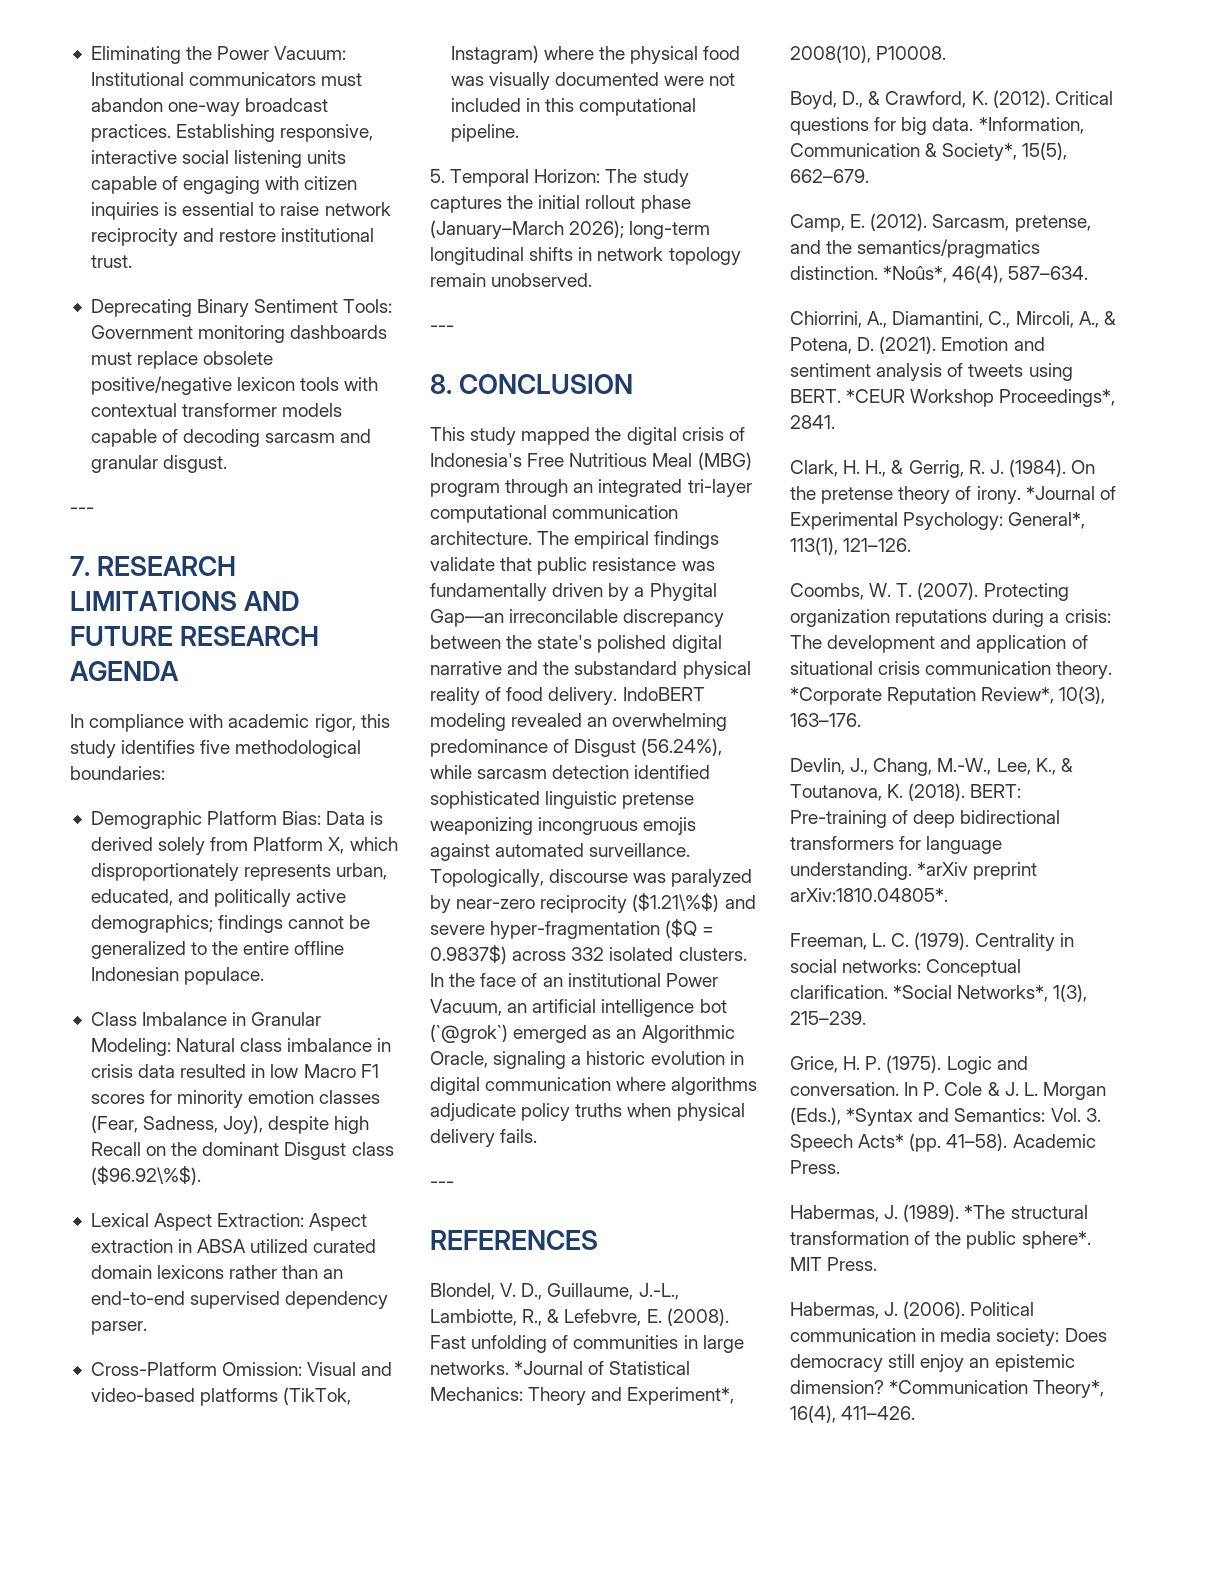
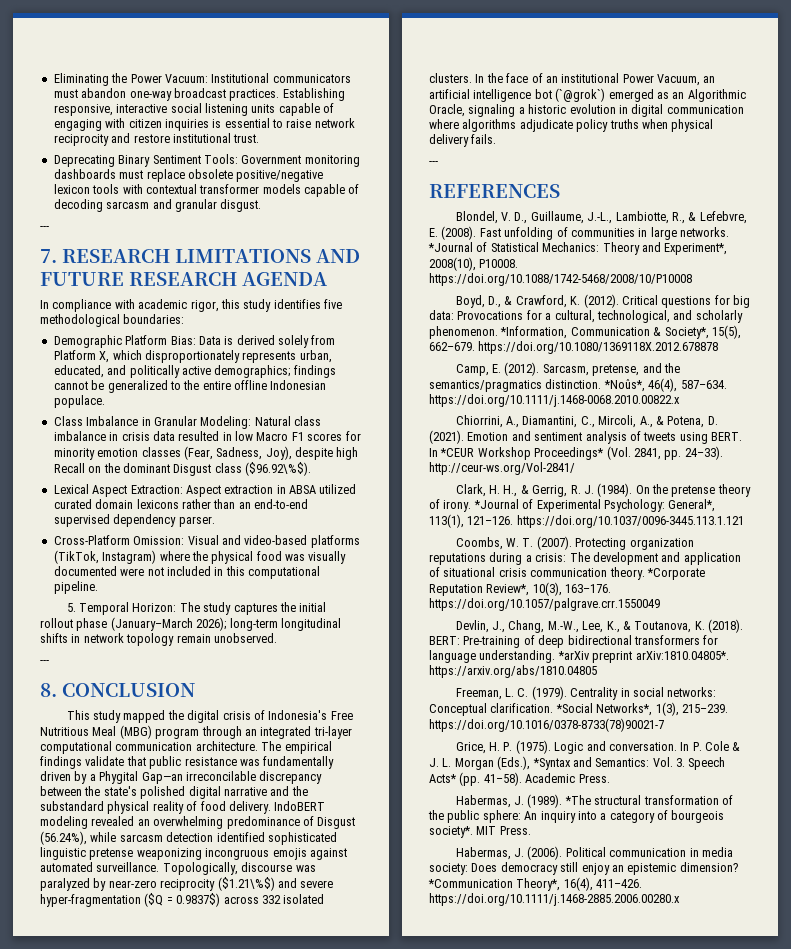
- *Journal of Statistical Mechanics: Theory and Experiment*, 2008(10), P10008.
+ *Journal of Statistical Mechanics: Theory and Experiment*, 2008(10), P10008. https://doi.org/10.1088/1742-5468/2008/10/P10008
- Critical questions for big data.
+ Critical questions for big data: Provocations for a cultural, technological, and scholarly phenomenon.
- *Information, Communication & Society*, 15(5), 662–679.
+ *Information, Communication & Society*, 15(5), 662–679. https://doi.org/10.1080/1369118X.2012.678878
- *Noûs*, 46(4), 587–634.
+ *Noûs*, 46(4), 587–634. https://doi.org/10.1111/j.1468-0068.2010.00822.x
- *CEUR Workshop Proceedings*, 2841.
+ In *CEUR Workshop Proceedings* (Vol. 2841, pp. 24–33). http://ceur-ws.org/Vol-2841/
- *Journal of Experimental Psychology: General*, 113(1), 121–126.
+ *Journal of Experimental Psychology: General*, 113(1), 121–126. https://doi.org/10.1037/0096-3445.113.1.121
- *Corporate Reputation Review*, 10(3), 163–176.
+ *Corporate Reputation Review*, 10(3), 163–176. https://doi.org/10.1057/palgrave.crr.1550049
- *arXiv preprint arXiv:1810.04805*.
+ *arXiv preprint arXiv:1810.04805*. https://arxiv.org/abs/1810.04805
- *Social Networks*, 1(3), 215–239.
+ *Social Networks*, 1(3), 215–239. https://doi.org/10.1016/0378-8733(78)90021-7
- *The structural transformation of the public sphere*.
+ *The structural transformation of the public sphere: An inquiry into a category of bourgeois society*.
- *Communication Theory*, 16(4), 411–426.
+ *Communication Theory*, 16(4), 411–426. https://doi.org/10.1111/j.1468-2885.2006.00280.x

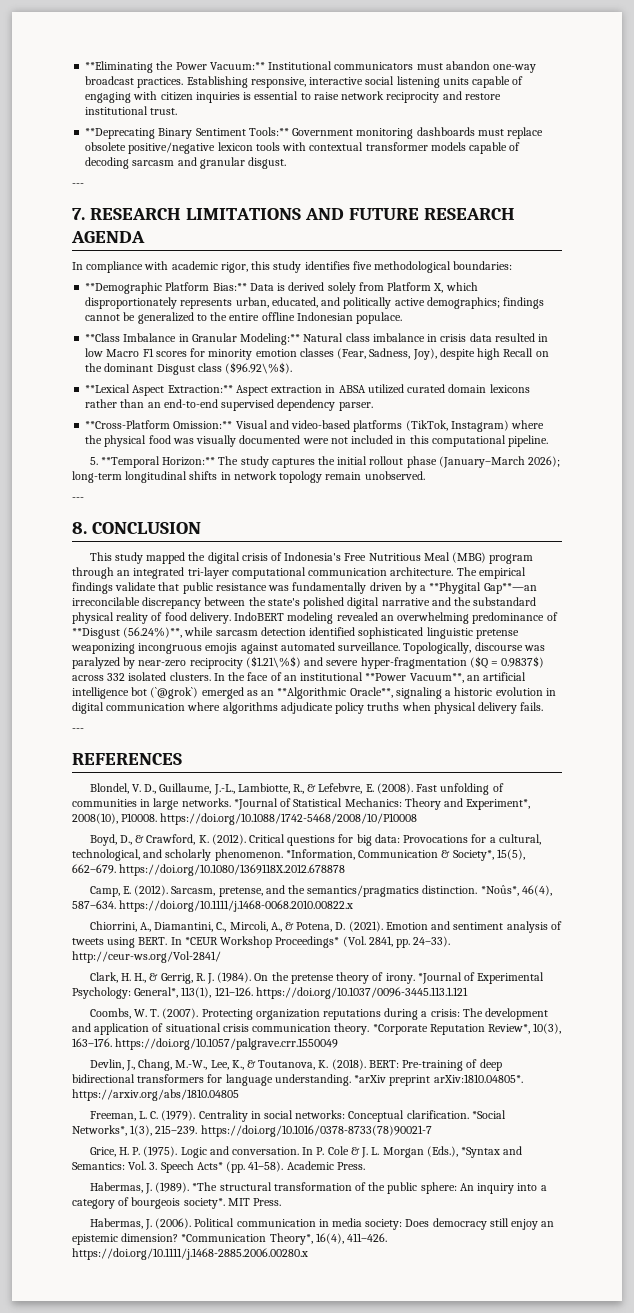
- Eliminating the Power Vacuum: Institutional communicators must abandon one-way broadcast practices.
+ **Eliminating the Power Vacuum:** Institutional communicators must abandon one-way broadcast practices.
- Deprecating Binary Sentiment Tools: Government monitoring dashboards must replace obsolete positive/negative lexicon tools with contextual transformer models capable of decoding sarcasm and granular disgust.
+ **Deprecating Binary Sentiment Tools:** Government monitoring dashboards must replace obsolete positive/negative lexicon tools with contextual transformer models capable of decoding sarcasm and granular disgust.
- Demographic Platform Bias: Data is derived solely from Platform X, which disproportionately represents urban, educated, and politically active demographics; findings cannot be generalized to the entire offline Indonesian populace.
+ **Demographic Platform Bias:** Data is derived solely from Platform X, which disproportionately represents urban, educated, and politically active demographics; findings cannot be generalized to the entire offline Indonesian populace.
- Class Imbalance in Granular Modeling: Natural class imbalance in crisis data resulted in low Macro F1 scores for minority emotion classes (Fear, Sadness, Joy), despite high Recall on the dominant Disgust class ($96.92\%$).
+ **Class Imbalance in Granular Modeling:** Natural class imbalance in crisis data resulted in low Macro F1 scores for minority emotion classes (Fear, Sadness, Joy), despite high Recall on the dominant Disgust class ($96.92\%$).
- Lexical Aspect Extraction: Aspect extraction in ABSA utilized curated domain lexicons rather than an end-to-end supervised dependency parser.
+ **Lexical Aspect Extraction:** Aspect extraction in ABSA utilized curated domain lexicons rather than an end-to-end supervised dependency parser.
- Cross-Platform Omission: Visual and video-based platforms (TikTok, Instagram) where the physical food was visually documented were not included in this computational pipeline.
+ **Cross-Platform Omission:** Visual and video-based platforms (TikTok, Instagram) where the physical food was visually documented were not included in this computational pipeline.
- 5. Temporal Horizon: The study captures the initial rollout phase (January–March 2026); long-term longitudinal shifts in network topology remain unobserved.
+ 5. **Temporal Horizon:** The study captures the initial rollout phase (January–March 2026); long-term longitudinal shifts in network topology remain unobserved.
- The empirical findings validate that public resistance was fundamentally driven by a Phygital Gap—an irreconcilable discrepancy between the state's polished digital narrative and the substandard physical reality of food delivery.
+ The empirical findings validate that public resistance was fundamentally driven by a **Phygital Gap**—an irreconcilable discrepancy between the state's polished digital narrative and the substandard physical reality of food delivery.
- IndoBERT modeling revealed an overwhelming predominance of Disgust (56.24%), while sarcasm detection identified sophisticated linguistic pretense weaponizing incongruous emojis against automated surveillance.
+ IndoBERT modeling revealed an overwhelming predominance of **Disgust (56.24%)**, while sarcasm detection identified sophisticated linguistic pretense weaponizing incongruous emojis against automated surveillance.
- In the face of an institutional Power Vacuum, an artificial intelligence bot (`@grok`) emerged as an Algorithmic Oracle, signaling a historic evolution in digital communication where algorithms adjudicate policy truths when physical delivery fails.
+ In the face of an institutional **Power Vacuum**, an artificial intelligence bot (`@grok`) emerged as an **Algorithmic Oracle**, signaling a historic evolution in digital communication where algorithms adjudicate policy truths when physical delivery fails.

